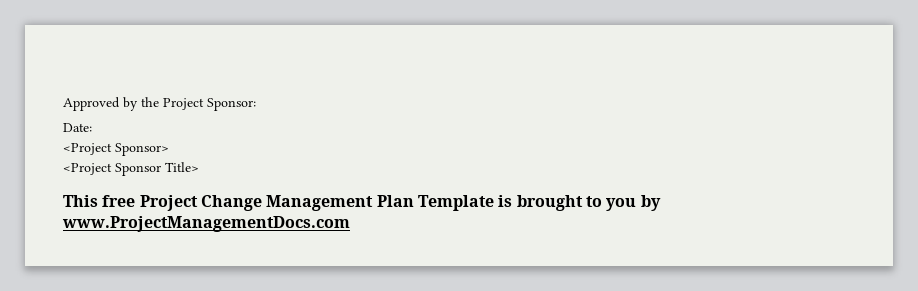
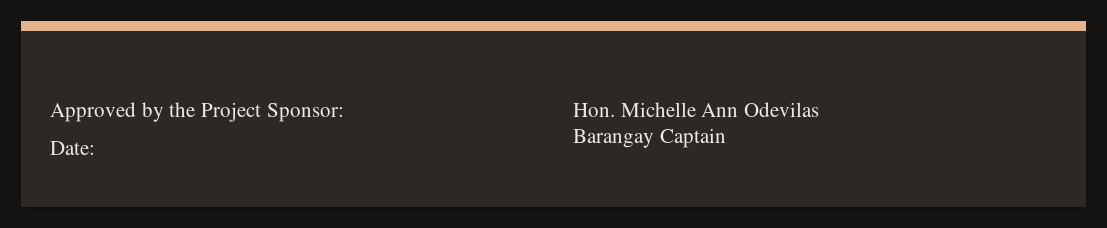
- <Project Sponsor>
- <Project Sponsor Title>
- This free Project Change Management Plan Template is brought to you by www.ProjectManagementDocs.com
+ Hon. Michelle Ann Odevilas
+ Barangay Captain

